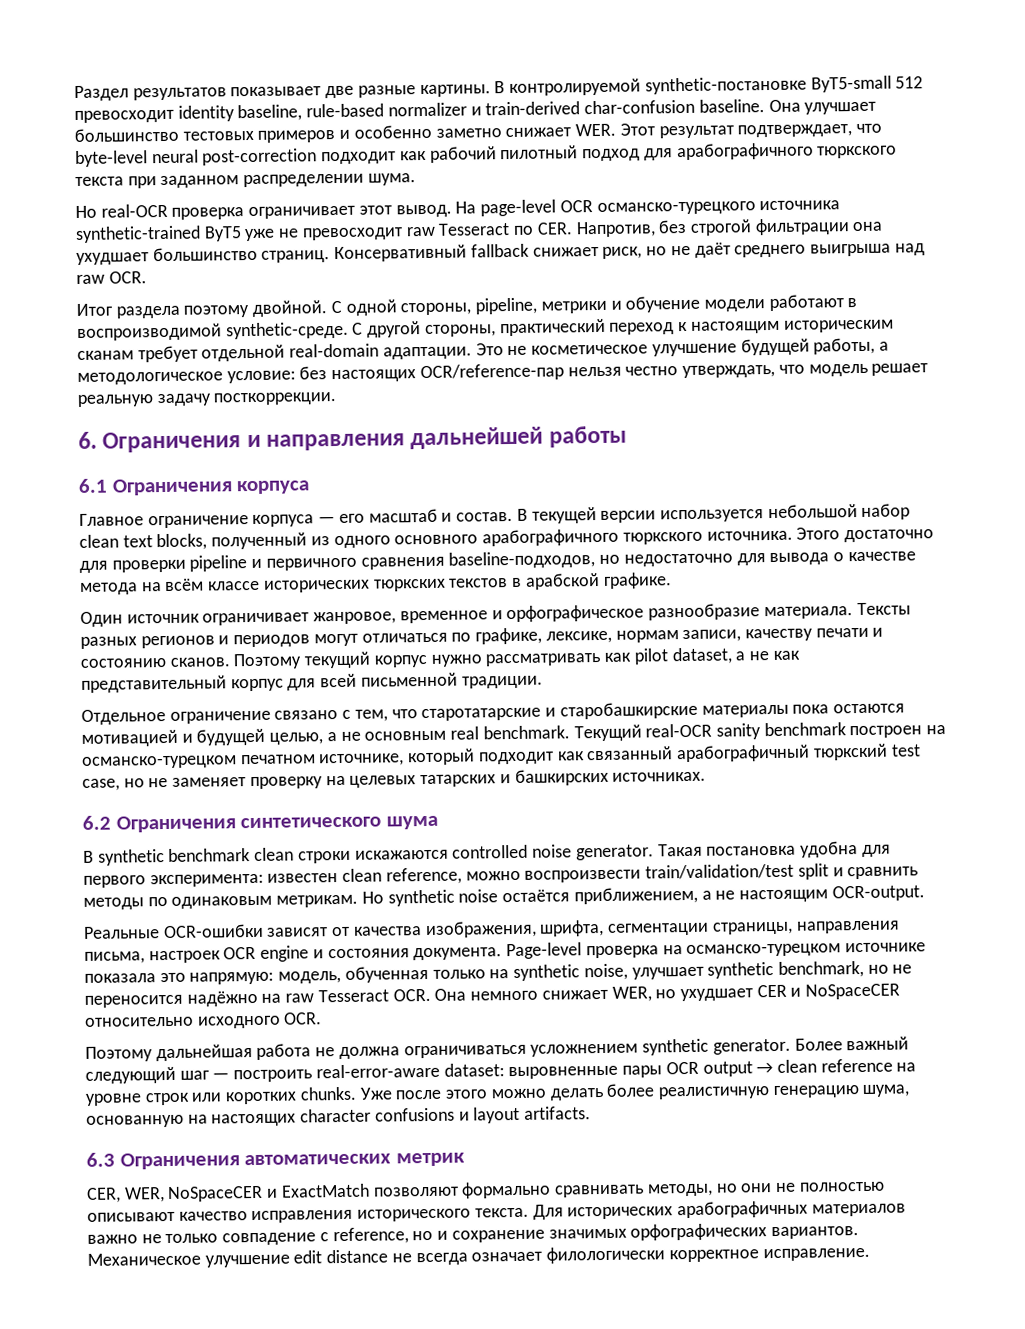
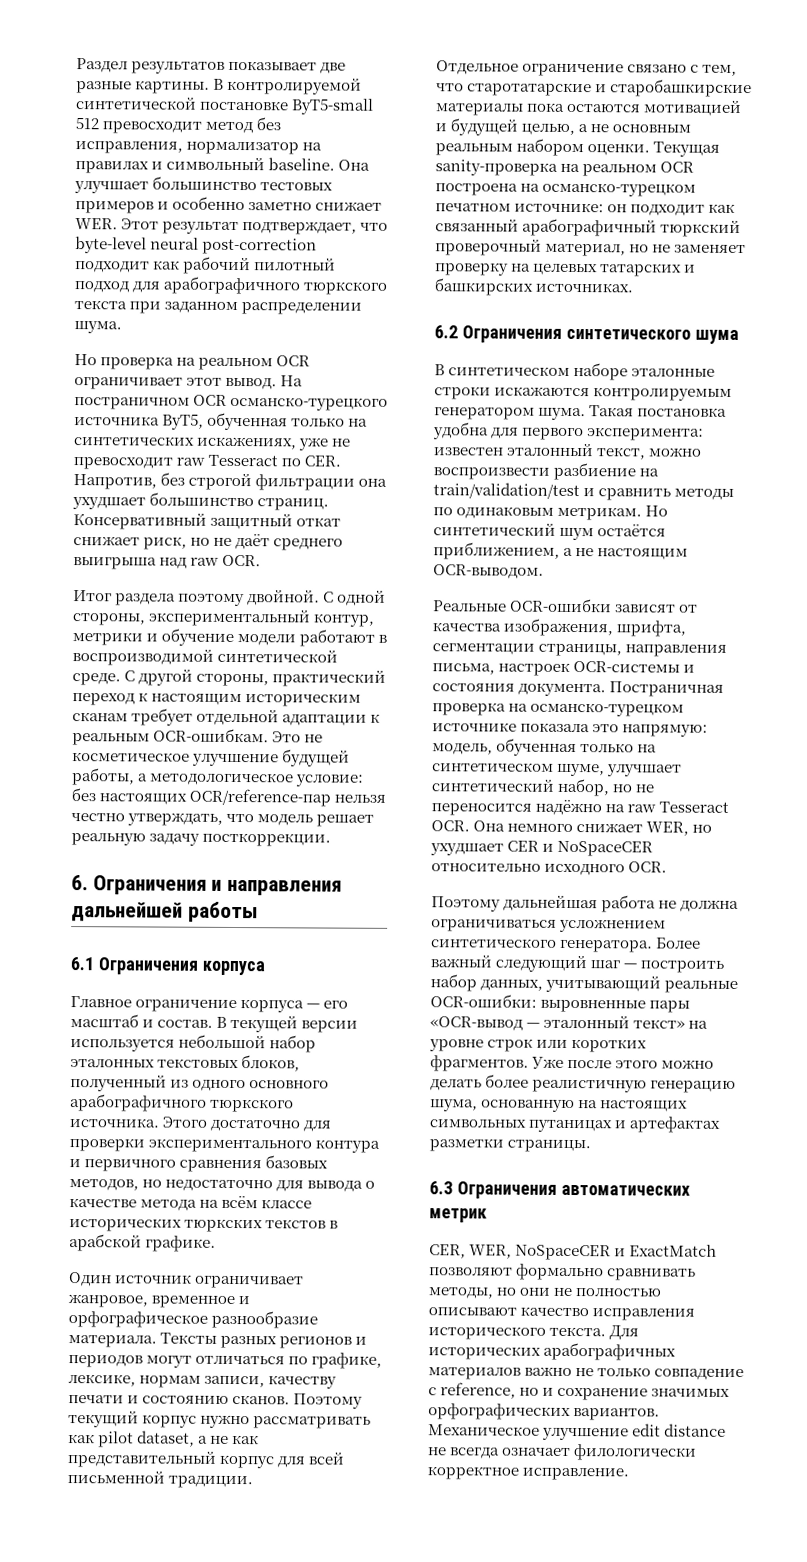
- В контролируемой synthetic-постановке ByT5-small 512 превосходит identity baseline, rule-based normalizer и train-derived char-confusion baseline.
+ В контролируемой синтетической постановке ByT5-small 512 превосходит метод без исправления, нормализатор на правилах и символьный baseline.
- Но real-OCR проверка ограничивает этот вывод.
+ Но проверка на реальном OCR ограничивает этот вывод.
- На page-level OCR османско-турецкого источника synthetic-trained ByT5 уже не превосходит raw Tesseract по CER. Напротив, без строгой фильтрации она ухудшает большинство страниц.
+ На постраничном OCR османско-турецкого источника ByT5, обученная только на синтетических искажениях, уже не превосходит raw Tesseract по CER. Напротив, без строгой фильтрации она ухудшает большинство страниц.
- Консервативный fallback снижает риск, но не даёт среднего выигрыша над raw OCR.
+ Консервативный защитный откат снижает риск, но не даёт среднего выигрыша над raw OCR.
- С одной стороны, pipeline, метрики и обучение модели работают в воспроизводимой synthetic-среде.
+ С одной стороны, экспериментальный контур, метрики и обучение модели работают в воспроизводимой синтетической среде.
- С другой стороны, практический переход к настоящим историческим сканам требует отдельной real-domain адаптации.
+ С другой стороны, практический переход к настоящим историческим сканам требует отдельной адаптации к реальным OCR-ошибкам.
- В текущей версии используется небольшой набор clean text blocks, полученный из одного основного арабографичного тюркского источника.
+ В текущей версии используется небольшой набор эталонных текстовых блоков, полученный из одного основного арабографичного тюркского источника.
- Этого достаточно для проверки pipeline и первичного сравнения baseline-подходов, но недостаточно для вывода о качестве метода на всём классе исторических тюркских текстов в арабской графике.
+ Этого достаточно для проверки экспериментального контура и первичного сравнения базовых методов, но недостаточно для вывода о качестве метода на всём классе исторических тюркских текстов в арабской графике.
- Отдельное ограничение связано с тем, что старотатарские и старобашкирские материалы пока остаются мотивацией и будущей целью, а не основным real benchmark. Текущий real-OCR sanity benchmark построен на османско-турецком печатном источнике, который подходит как связанный арабографичный тюркский test case, но не заменяет проверку на целевых татарских и башкирских источниках.
+ Отдельное ограничение связано с тем, что старотатарские и старобашкирские материалы пока остаются мотивацией и будущей целью, а не основным реальным набором оценки. Текущая sanity-проверка на реальном OCR построена на османско-турецком печатном источнике: он подходит как связанный арабографичный тюркский проверочный материал, но не заменяет проверку на целевых татарских и башкирских источниках.
- В synthetic benchmark clean строки искажаются controlled noise generator.
+ В синтетическом наборе эталонные строки искажаются контролируемым генератором шума.
- Такая постановка удобна для первого эксперимента: известен clean reference, можно воспроизвести train/validation/test split и сравнить методы по одинаковым метрикам.
+ Такая постановка удобна для первого эксперимента: известен эталонный текст, можно воспроизвести разбиение на train/validation/test и сравнить методы по одинаковым метрикам.
- Но synthetic noise остаётся приближением, а не настоящим OCR-output.
+ Но синтетический шум остаётся приближением, а не настоящим OCR-выводом.
- Реальные OCR-ошибки зависят от качества изображения, шрифта, сегментации страницы, направления письма, настроек OCR engine и состояния документа.
+ Реальные OCR-ошибки зависят от качества изображения, шрифта, сегментации страницы, направления письма, настроек OCR-системы и состояния документа.
- Page-level проверка на османско-турецком источнике показала это напрямую: модель, обученная только на synthetic noise, улучшает synthetic benchmark, но не переносится надёжно на raw Tesseract OCR. Она немного снижает WER, но ухудшает CER и NoSpaceCER относительно исходного OCR.
+ Постраничная проверка на османско-турецком источнике показала это напрямую: модель, обученная только на синтетическом шуме, улучшает синтетический набор, но не переносится надёжно на raw Tesseract OCR. Она немного снижает WER, но ухудшает CER и NoSpaceCER относительно исходного OCR.
- Поэтому дальнейшая работа не должна ограничиваться усложнением synthetic generator.
+ Поэтому дальнейшая работа не должна ограничиваться усложнением синтетического генератора.
- Более важный следующий шаг — построить real-error-aware dataset: выровненные пары OCR output → clean reference на уровне строк или коротких chunks.
+ Более важный следующий шаг — построить набор данных, учитывающий реальные OCR-ошибки: выровненные пары «OCR-вывод — эталонный текст» на уровне строк или коротких фрагментов.
- Уже после этого можно делать более реалистичную генерацию шума, основанную на настоящих character confusions и layout artifacts.
+ Уже после этого можно делать более реалистичную генерацию шума, основанную на настоящих символьных путаницах и артефактах разметки страницы.

